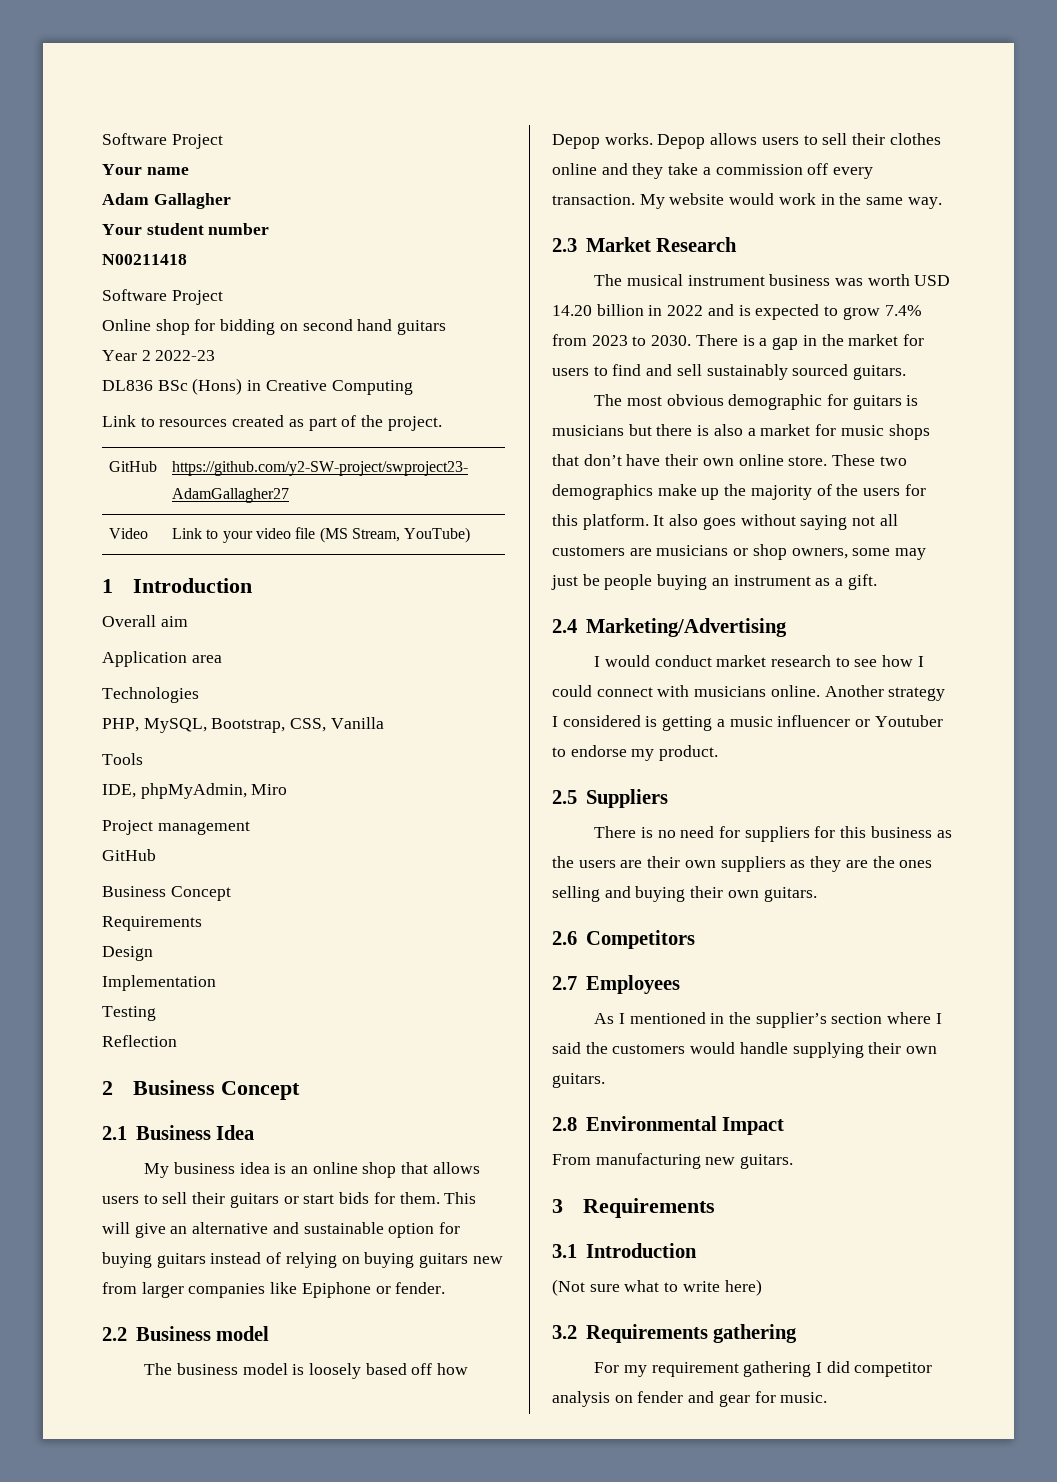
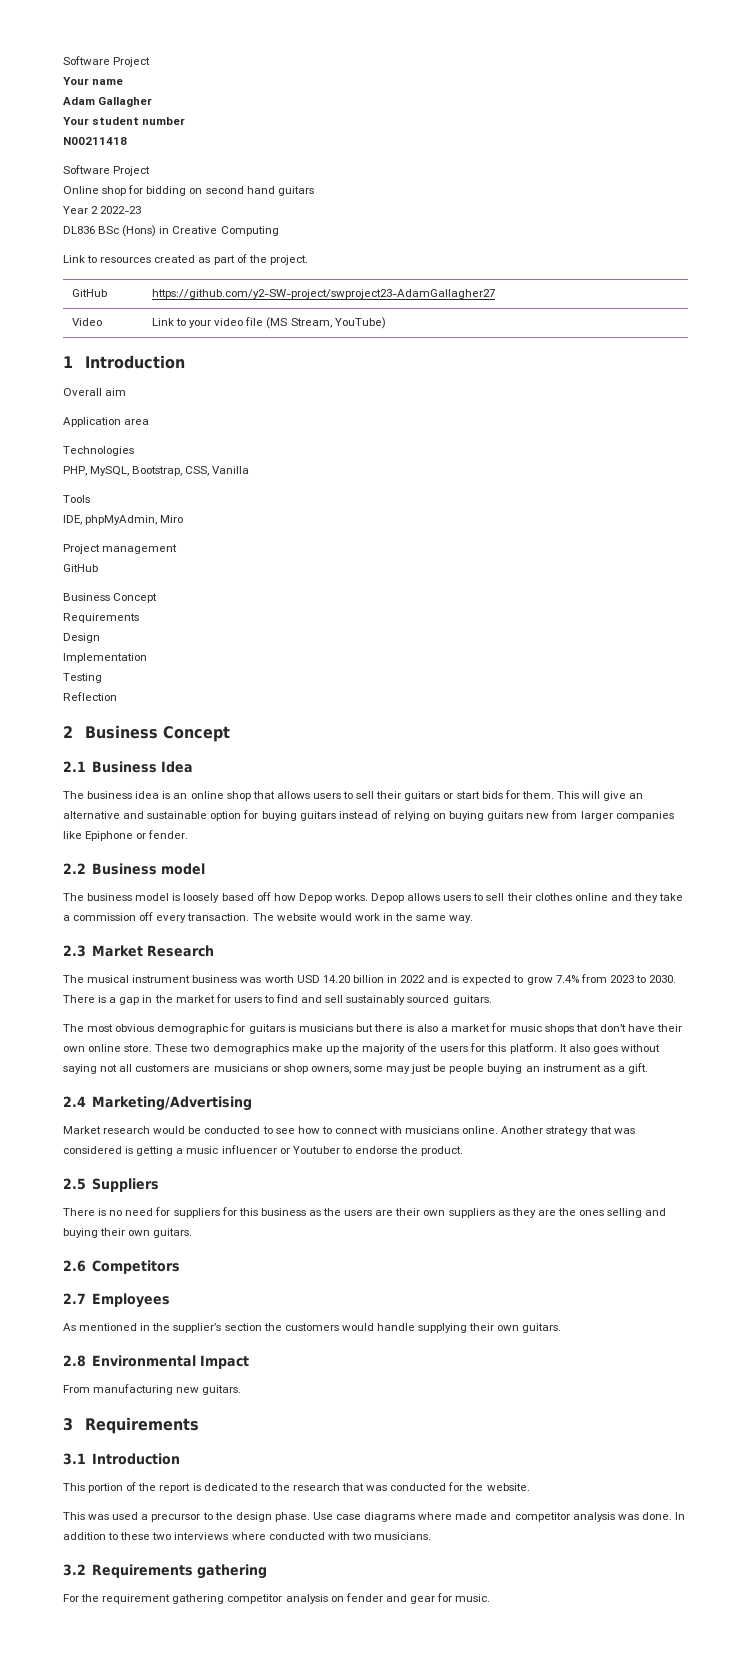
- My business idea is an online shop that allows users to sell their guitars or start bids for them.
+ The business idea is an online shop that allows users to sell their guitars or start bids for them.
- My website would work in the same way.
+ The website would work in the same way.
- I would conduct market research to see how I could connect with musicians online.
+ Market research would be conducted to see how to connect with musicians online.
- Another strategy I considered is getting a music influencer or Youtuber to endorse my product.
+ Another strategy that was considered is getting a music influencer or Youtuber to endorse the product.
- As I mentioned in the supplier’s section where I said the customers would handle supplying their own guitars.
+ As mentioned in the supplier’s section the customers would handle supplying their own guitars.
- (Not sure what to write here)
+ This portion of the report is dedicated to the research that was conducted for the website.
+ This was used a precursor to the design phase. Use case diagrams where made and competitor analysis was done. In addition to these two interviews where conducted with two musicians.
- For my requirement gathering I did competitor analysis on fender and gear for music.
+ For the requirement gathering competitor analysis on fender and gear for music.

